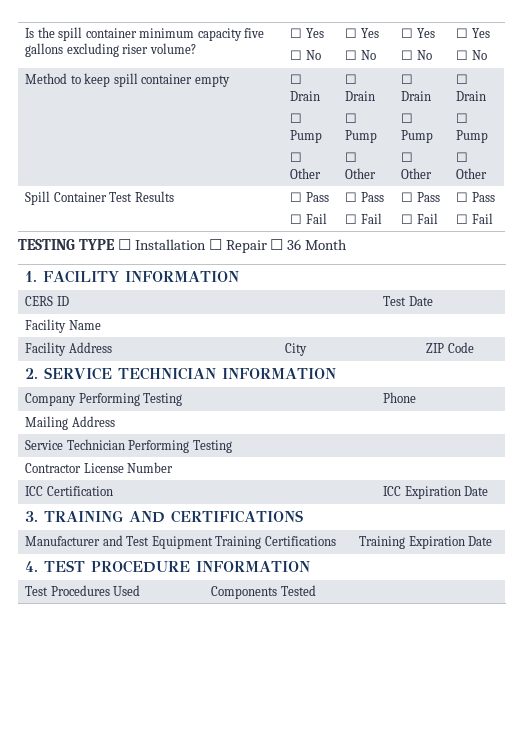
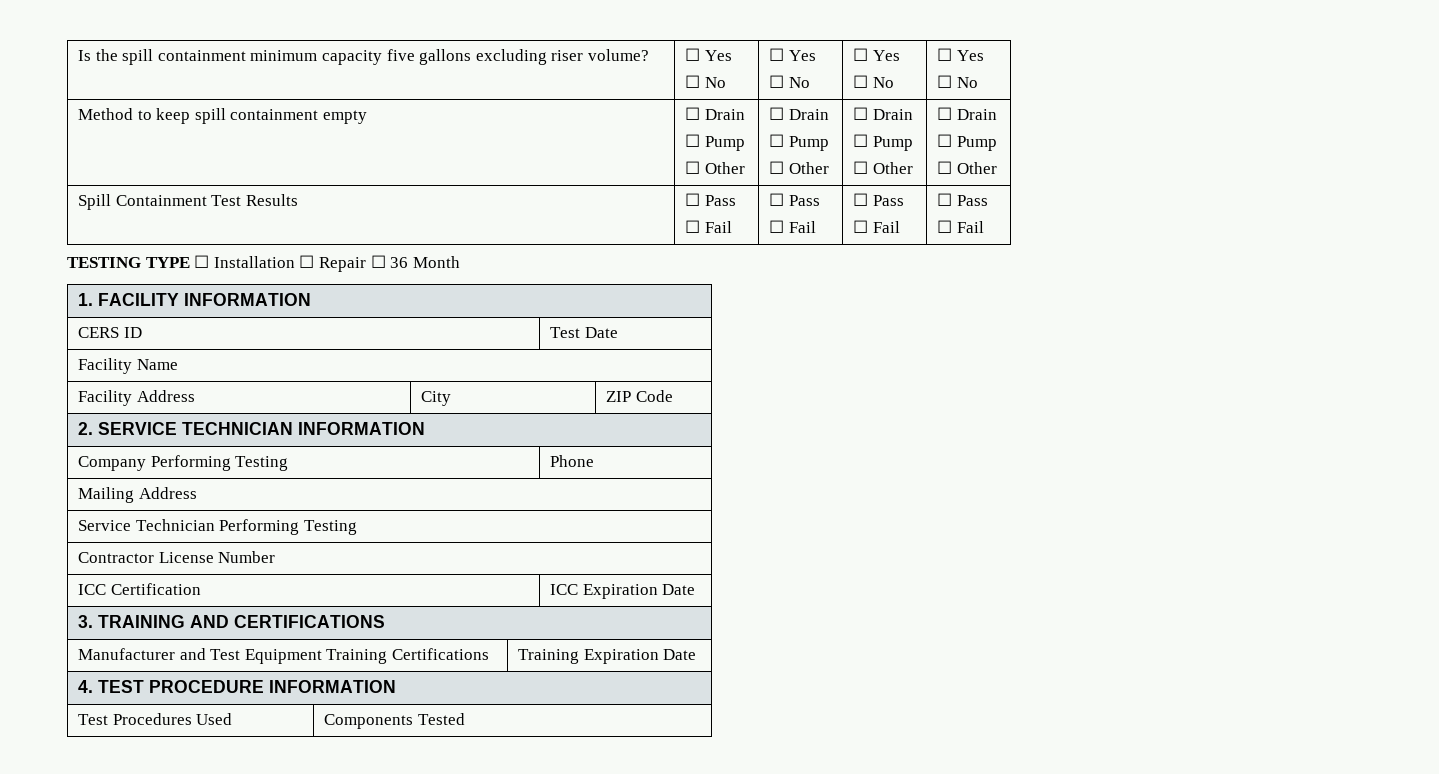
- Is the spill container minimum capacity five gallons excluding riser volume? | ☐ Yes
+ Is the spill containment minimum capacity five gallons excluding riser volume? | ☐ Yes
- Method to keep spill container empty | ☐ Drain
+ Method to keep spill containment empty | ☐ Drain
- Spill Container Test Results | ☐ Pass
+ Spill Containment Test Results | ☐ Pass

